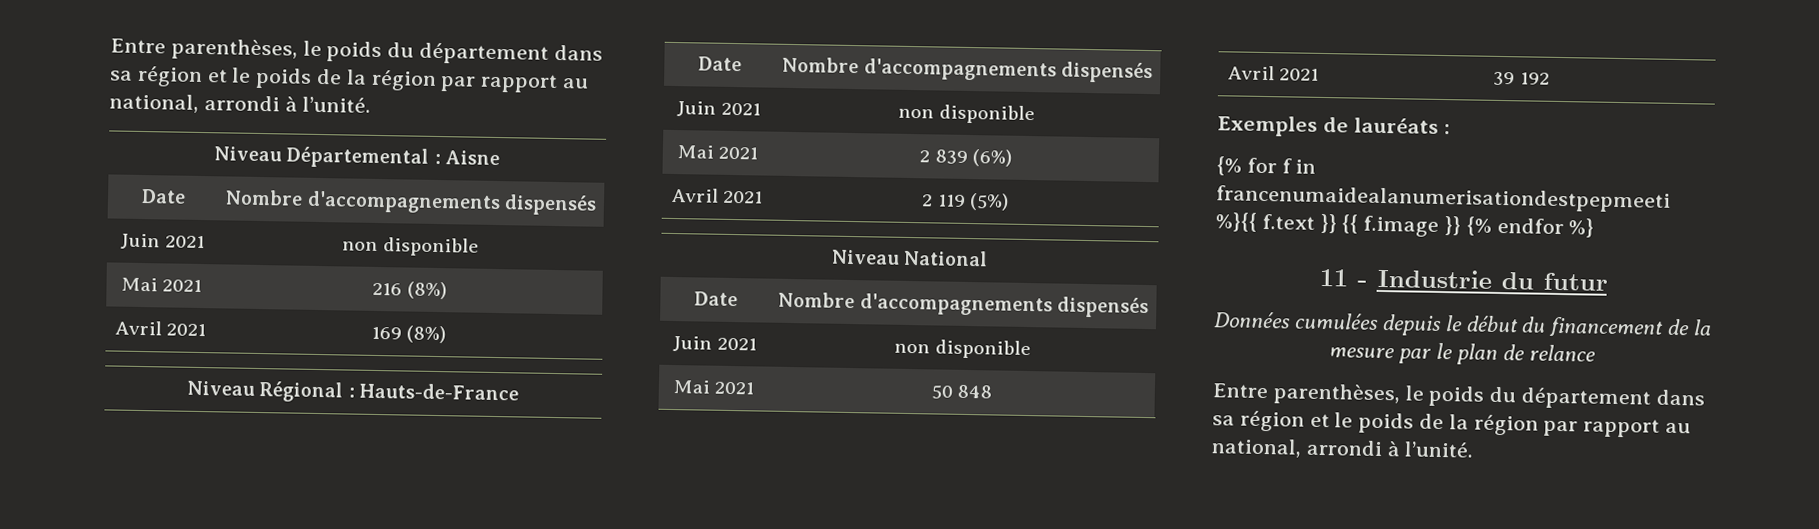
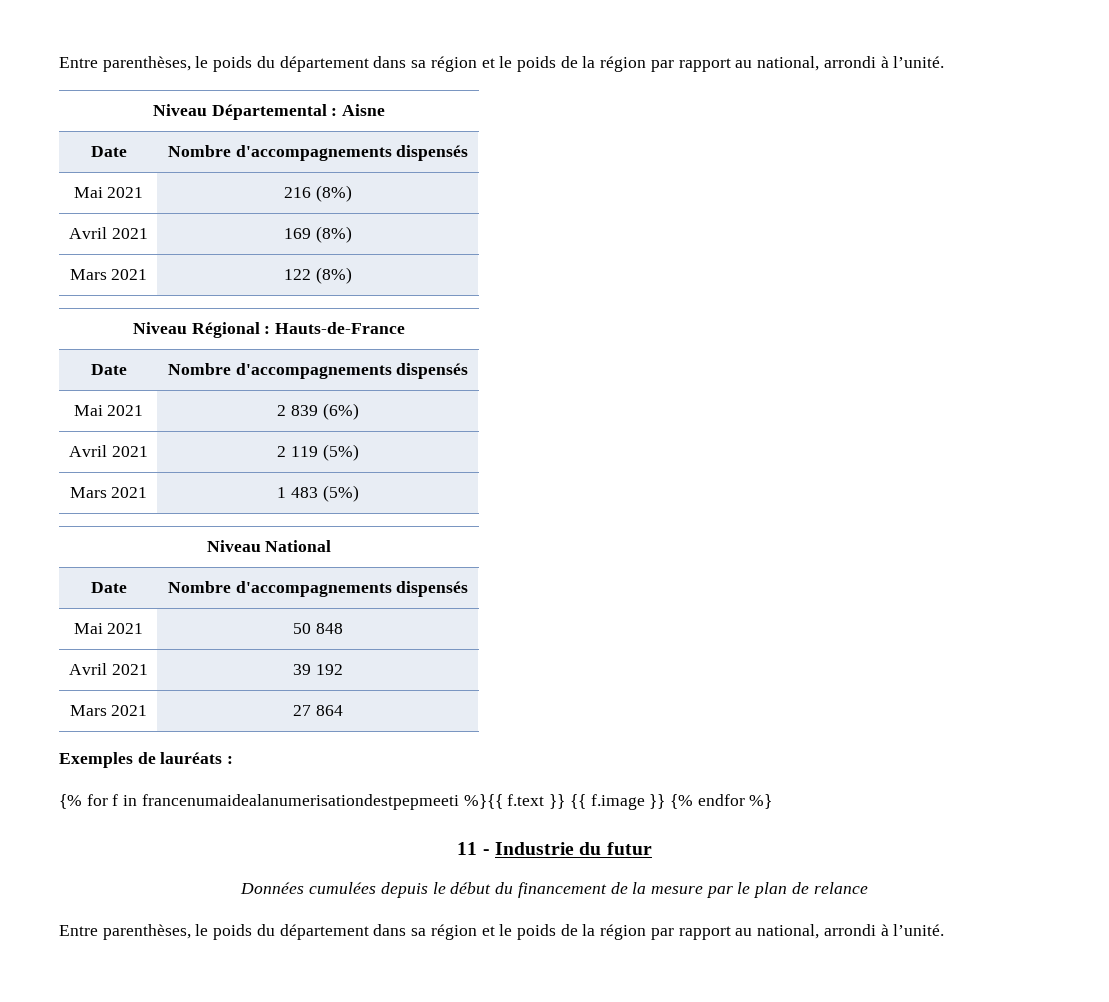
  Niveau Départemental : Aisne
  Date | Nombre d'accompagnements dispensés
- Juin 2021 | non disponible
+ Mars 2021 | 122 (8%)
  Niveau Régional : Hauts-de-France
  Date | Nombre d'accompagnements dispensés
- Juin 2021 | non disponible
+ Mars 2021 | 1 483 (5%)
  Niveau National
  Date | Nombre d'accompagnements dispensés
- Juin 2021 | non disponible
+ Mars 2021 | 27 864

